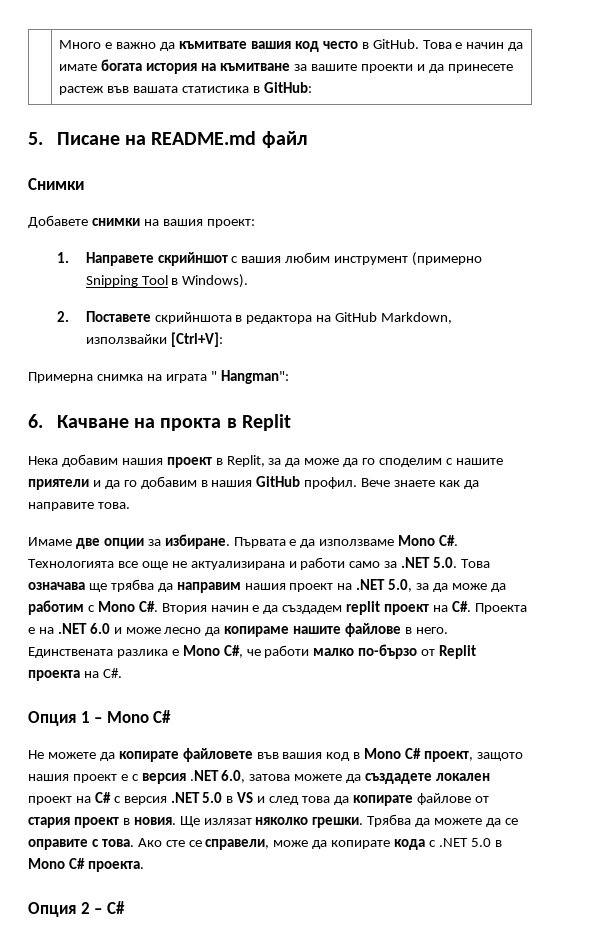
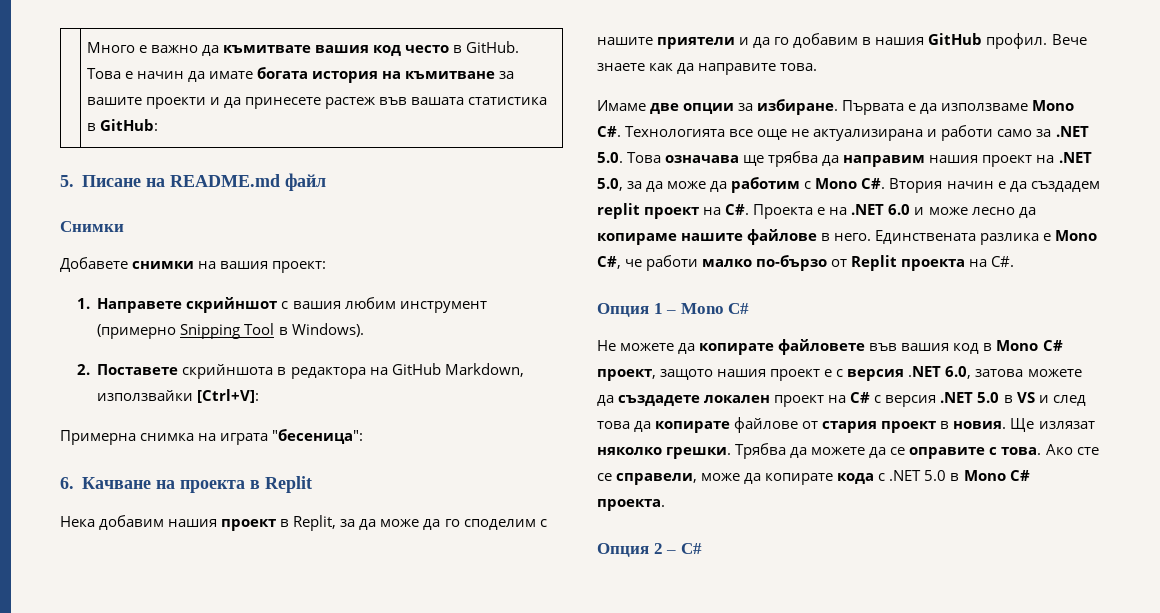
- Примерна снимка на играта " Hangman":
+ Примерна снимка на играта "бесеница":
- 6. Качване на прокта в Replit
+ 6. Качване на проекта в Replit

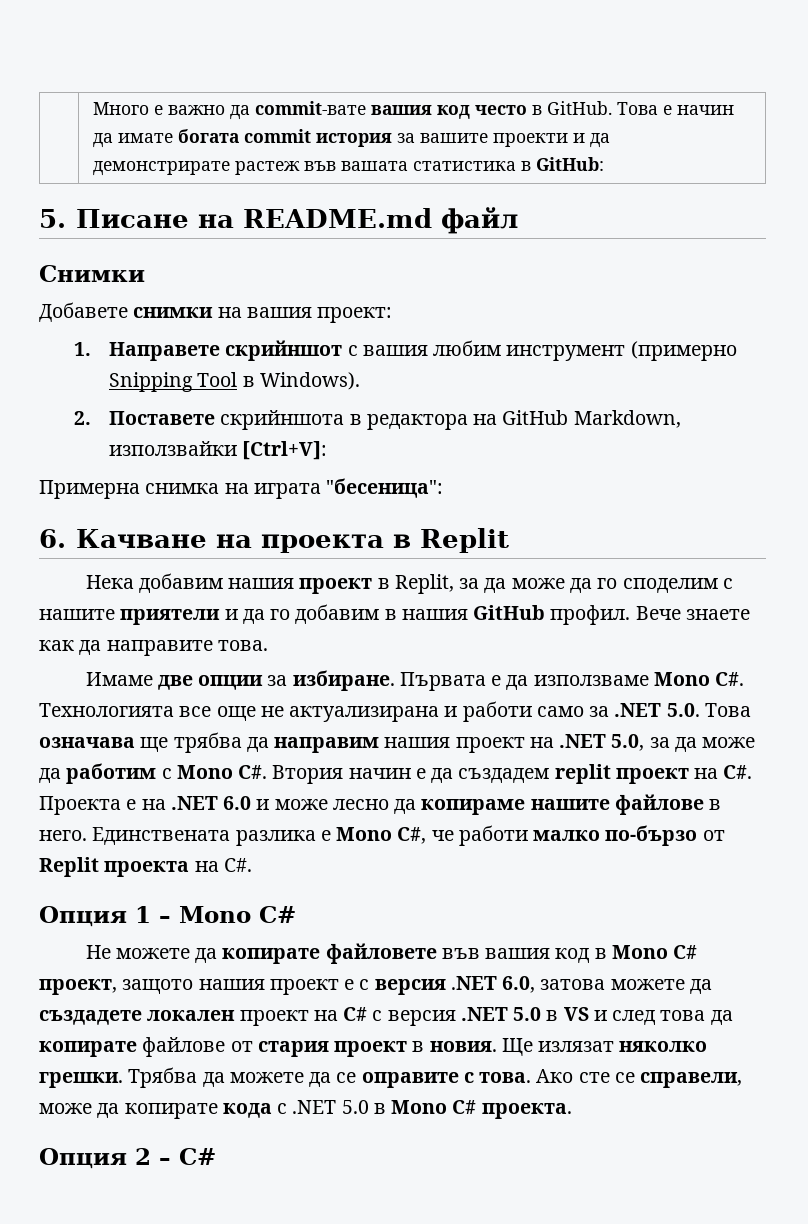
- | Много е важно да къмитвате вашия код често в GitHub. Това е начин да имате богата история на къмитване за вашите проекти и да принесете растеж във вашата статистика в GitHub:
+ | Много е важно да commit-вате вашия код често в GitHub. Това е начин да имате богата commit история за вашите проекти и да демонстрирате растеж във вашата статистика в GitHub:

